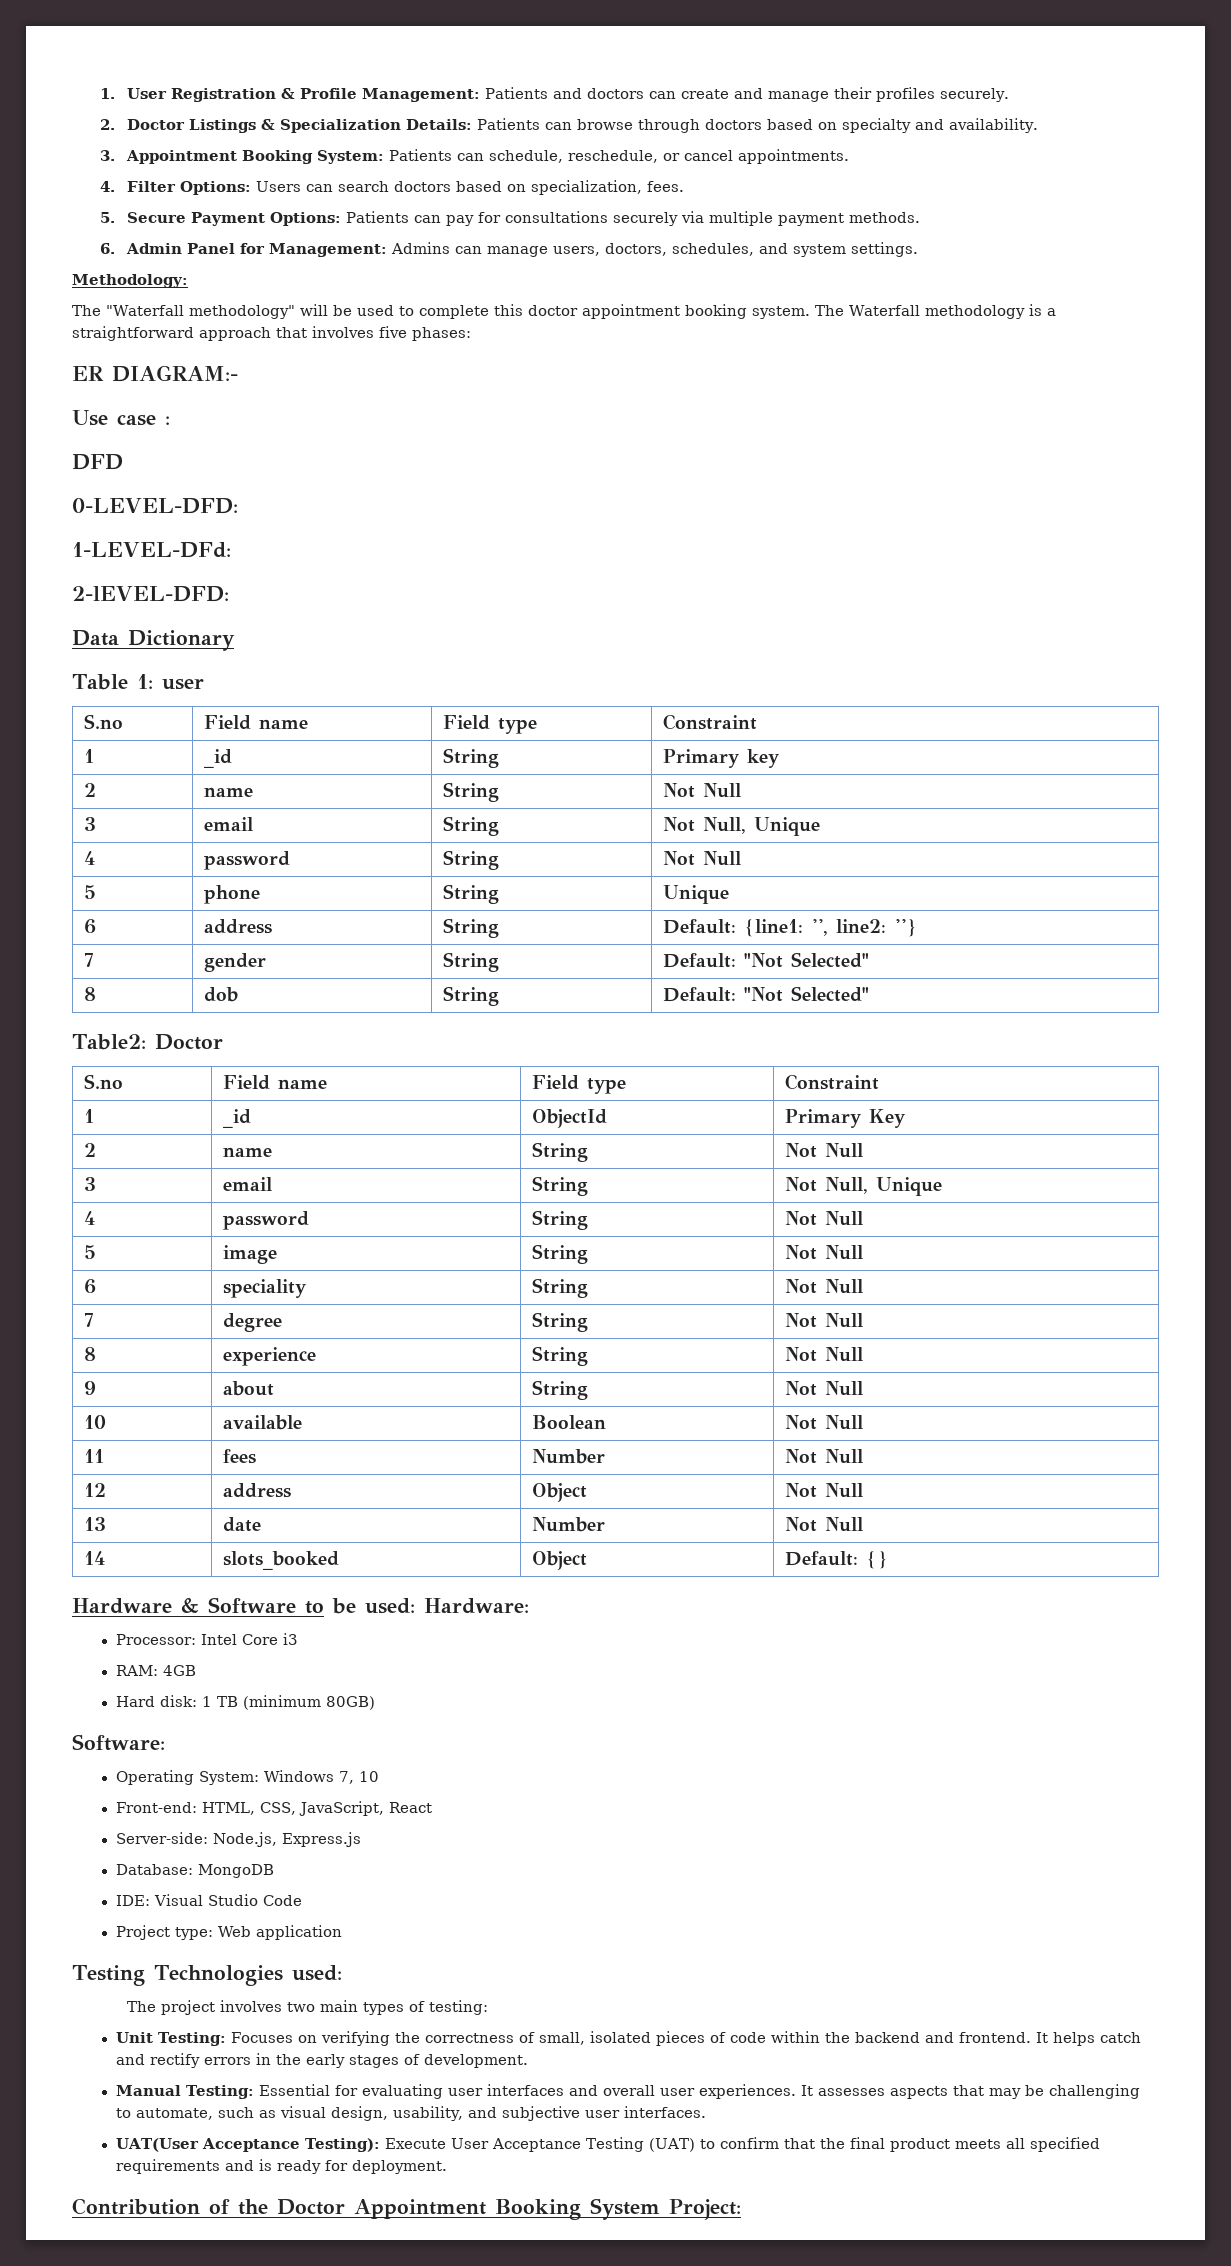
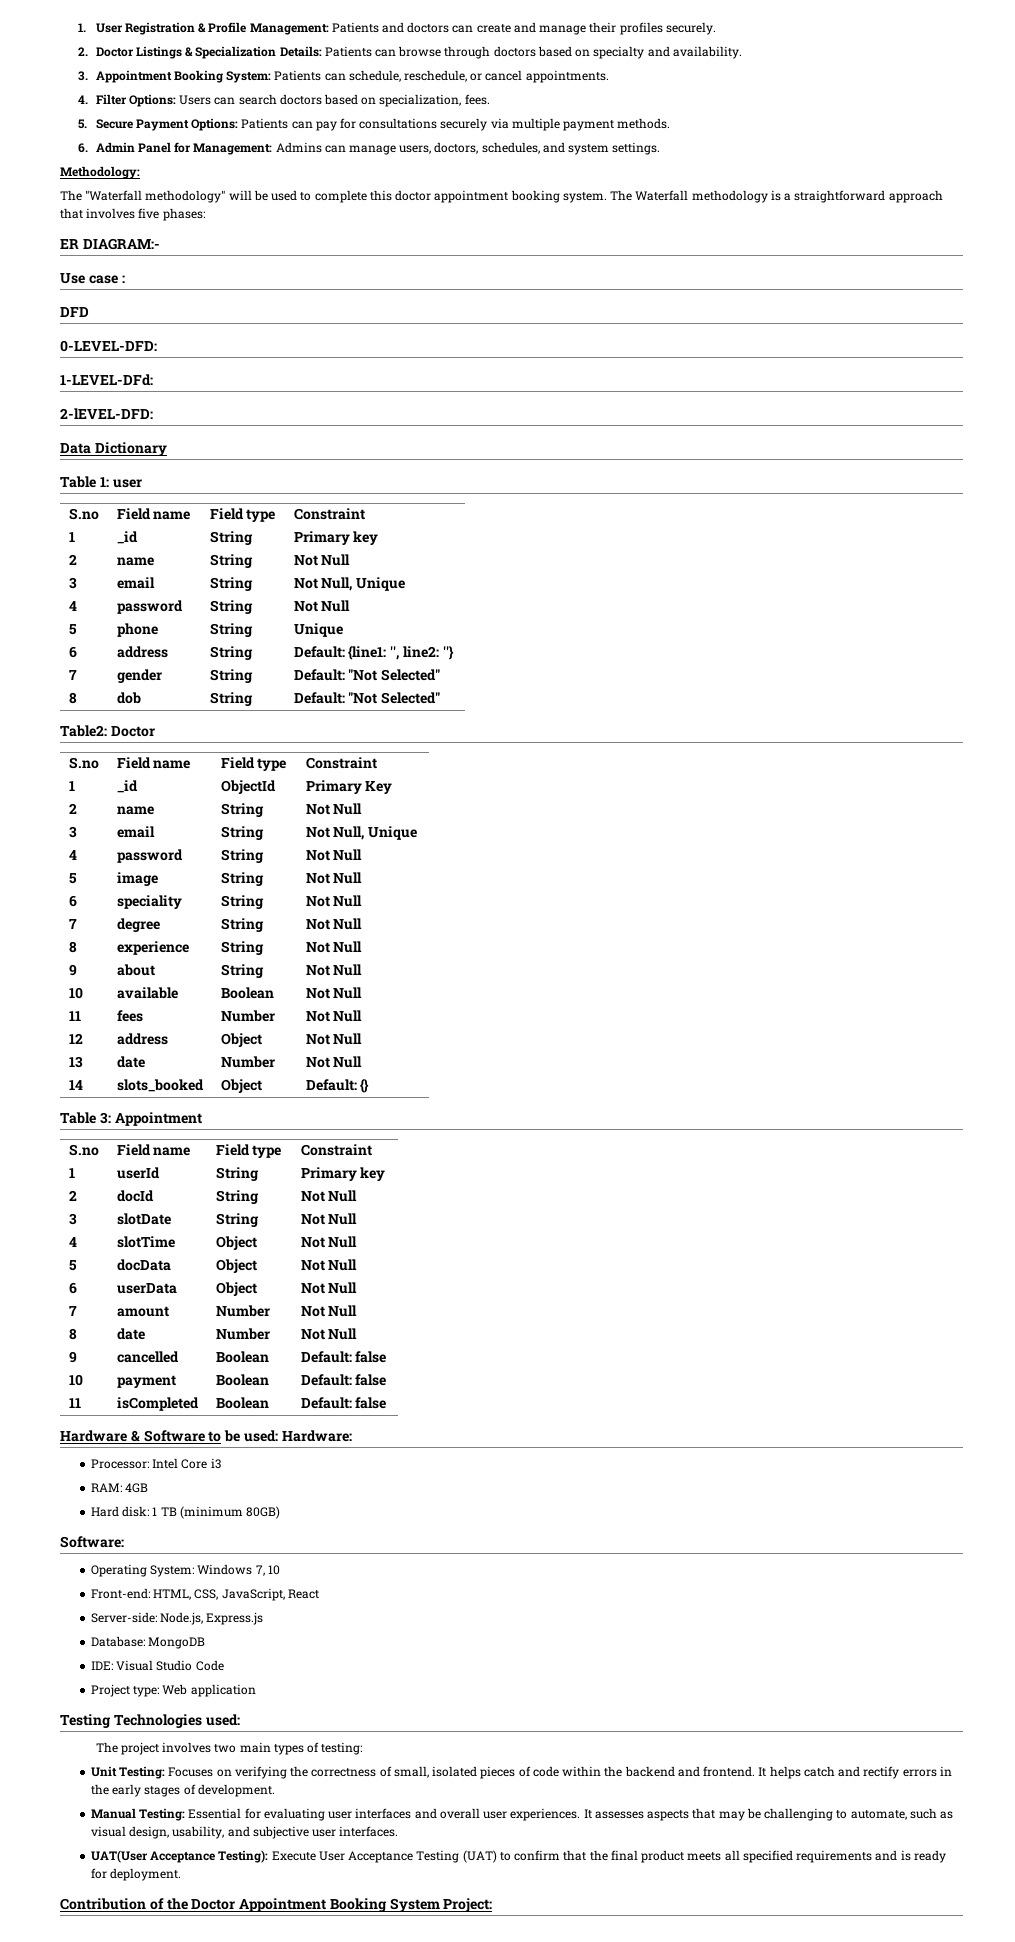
+ Table 3: Appointment
+ S.no | Field name | Field type | Constraint
+ 1 | userId | String | Primary key
+ 2 | docId | String | Not Null
+ 3 | slotDate | String | Not Null
+ 4 | slotTime | Object | Not Null
+ 5 | docData | Object | Not Null
+ 6 | userData | Object | Not Null
+ 7 | amount | Number | Not Null
+ 8 | date | Number | Not Null
+ 9 | cancelled | Boolean | Default: false
+ 10 | payment | Boolean | Default: false
+ 11 | isCompleted | Boolean | Default: false

